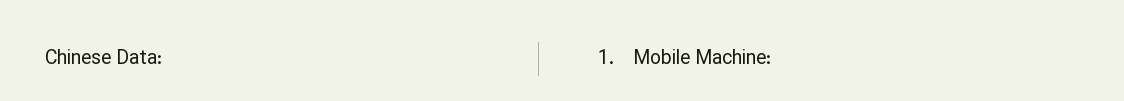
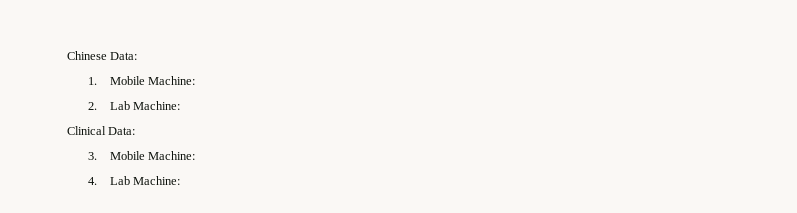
+ 2. Lab Machine:
+ Clinical Data:
+ 3. Mobile Machine:
+ 4. Lab Machine:

